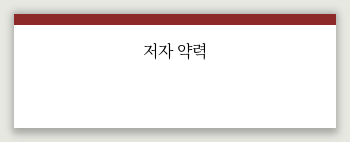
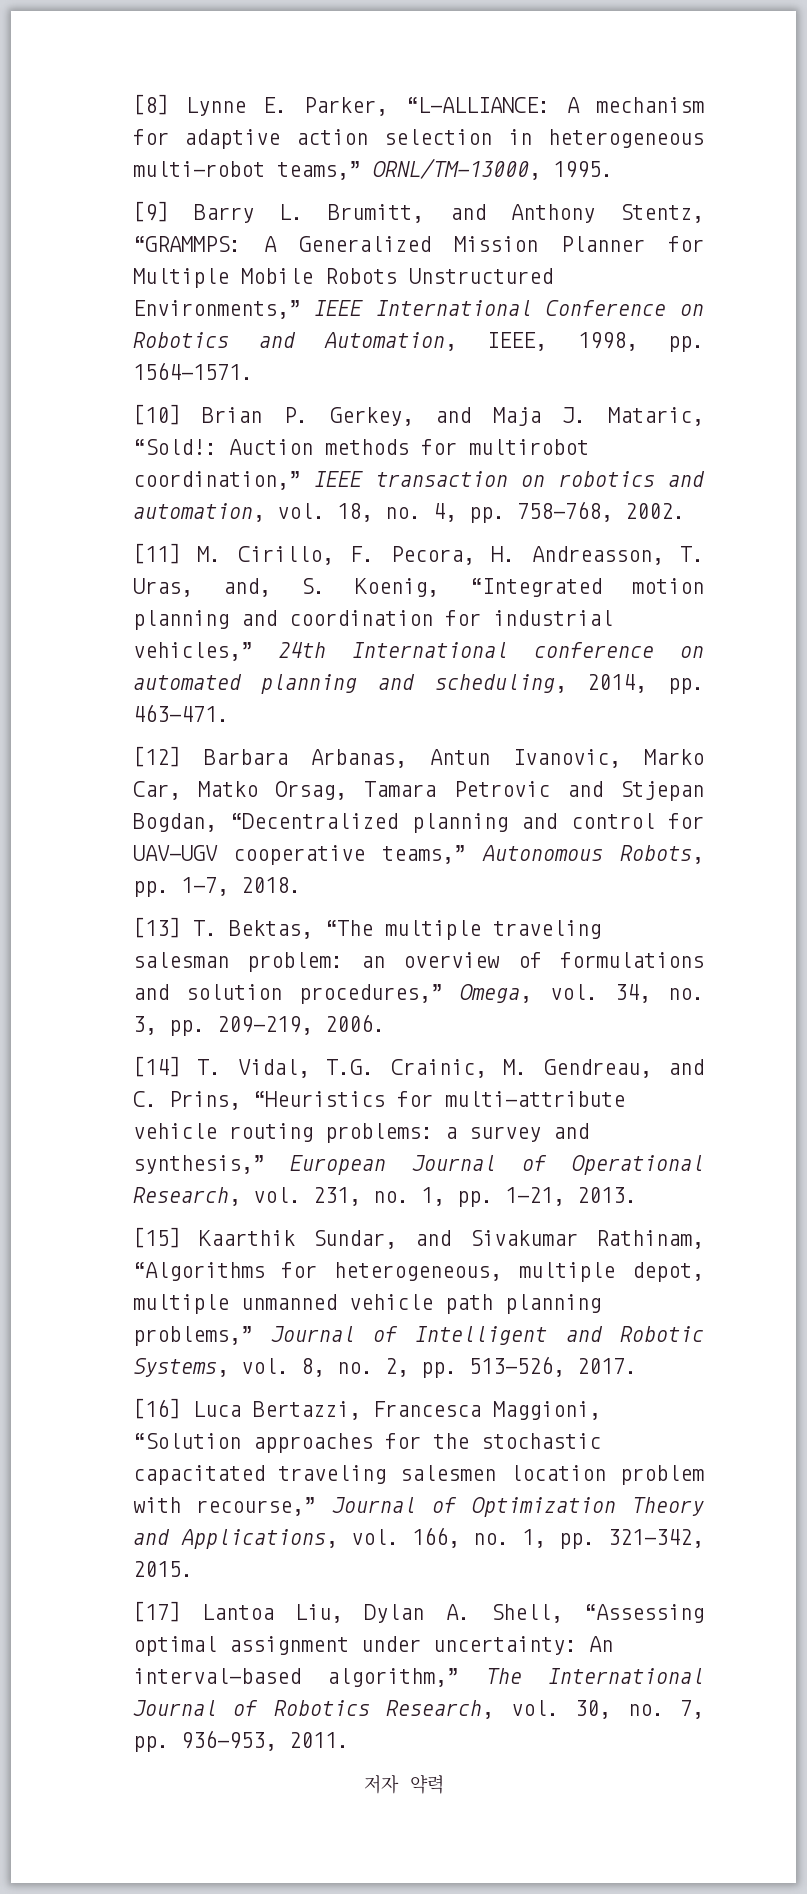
+ [8] Lynne E. Parker, “L-ALLIANCE: A mechanism for adaptive action selection in heterogeneous multi-robot teams,” ORNL/TM-13000, 1995.
+ [9] Barry L. Brumitt, and Anthony Stentz, “GRAMMPS: A Generalized Mission Planner for Multiple Mobile Robots Unstructured Environments,” IEEE International Conference on Robotics and Automation, IEEE, 1998, pp. 1564-1571.
+ [10] Brian P. Gerkey, and Maja J. Mataric, “Sold!: Auction methods for multirobot coordination,” IEEE transaction on robotics and automation, vol. 18, no. 4, pp. 758-768, 2002.
+ [11] M. Cirillo, F. Pecora, H. Andreasson, T. Uras, and, S. Koenig, “Integrated motion planning and coordination for industrial vehicles,” 24th International conference on automated planning and scheduling, 2014, pp. 463-471.
+ [12] Barbara Arbanas, Antun Ivanovic, Marko Car, Matko Orsag, Tamara Petrovic and Stjepan Bogdan, “Decentralized planning and control for UAV-UGV cooperative teams,” Autonomous Robots, pp. 1-7, 2018.
+ [13] T. Bektas, “The multiple traveling salesman problem: an overview of formulations and solution procedures,” Omega, vol. 34, no. 3, pp. 209-219, 2006.
+ [14] T. Vidal, T.G. Crainic, M. Gendreau, and C. Prins, “Heuristics for multi-attribute vehicle routing problems: a survey and synthesis,” European Journal of Operational Research, vol. 231, no. 1, pp. 1-21, 2013.
+ [15] Kaarthik Sundar, and Sivakumar Rathinam, “Algorithms for heterogeneous, multiple depot, multiple unmanned vehicle path planning problems,” Journal of Intelligent and Robotic Systems, vol. 8, no. 2, pp. 513-526, 2017.
+ [16] Luca Bertazzi, Francesca Maggioni, “Solution approaches for the stochastic capacitated traveling salesmen location problem with recourse,” Journal of Optimization Theory and Applications, vol. 166, no. 1, pp. 321-342, 2015.
+ [17] Lantoa Liu, Dylan A. Shell, “Assessing optimal assignment under uncertainty: An interval-based algorithm,” The International Journal of Robotics Research, vol. 30, no. 7, pp. 936-953, 2011.

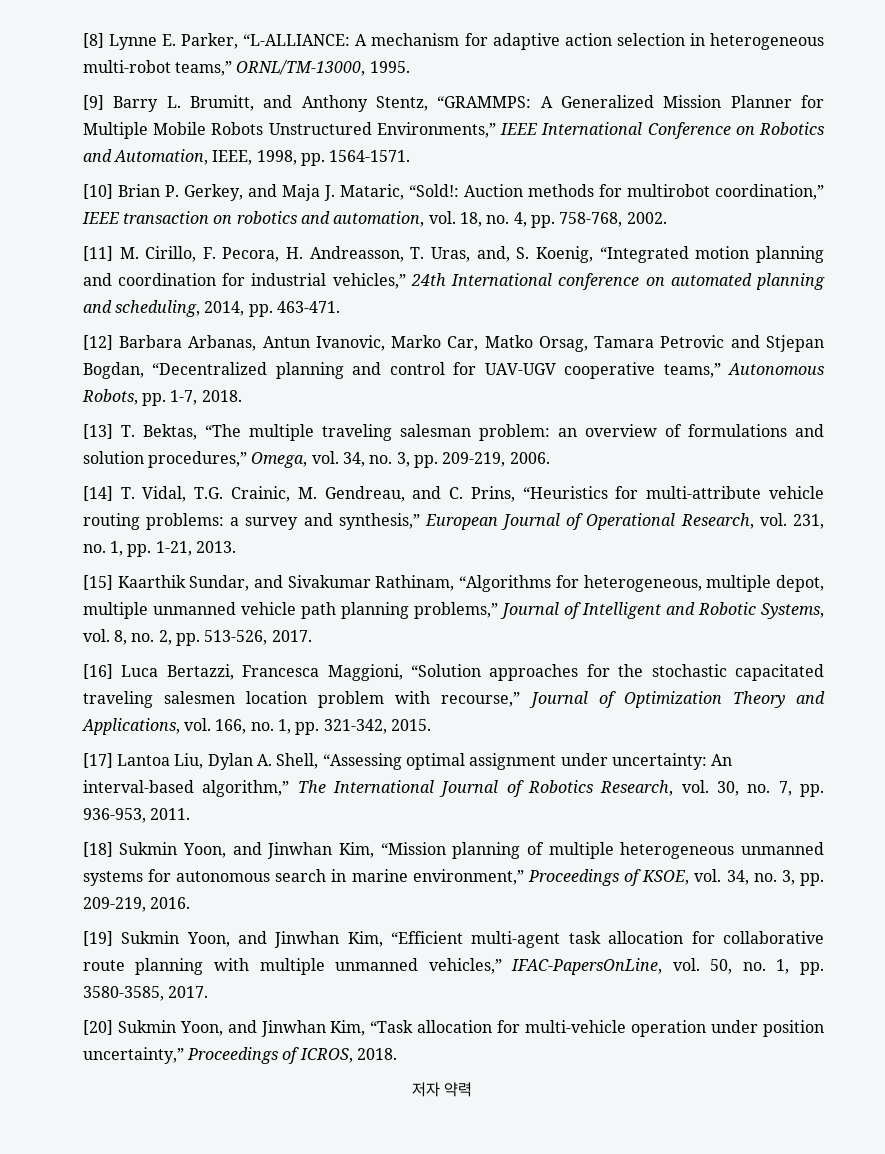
+ [18] Sukmin Yoon, and Jinwhan Kim, “Mission planning of multiple heterogeneous unmanned systems for autonomous search in marine environment,” Proceedings of KSOE, vol. 34, no. 3, pp. 209-219, 2016.
+ [19] Sukmin Yoon, and Jinwhan Kim, “Efficient multi-agent task allocation for collaborative route planning with multiple unmanned vehicles,” IFAC-PapersOnLine, vol. 50, no. 1, pp. 3580-3585, 2017.
+ [20] Sukmin Yoon, and Jinwhan Kim, “Task allocation for multi-vehicle operation under position uncertainty,” Proceedings of ICROS, 2018.

